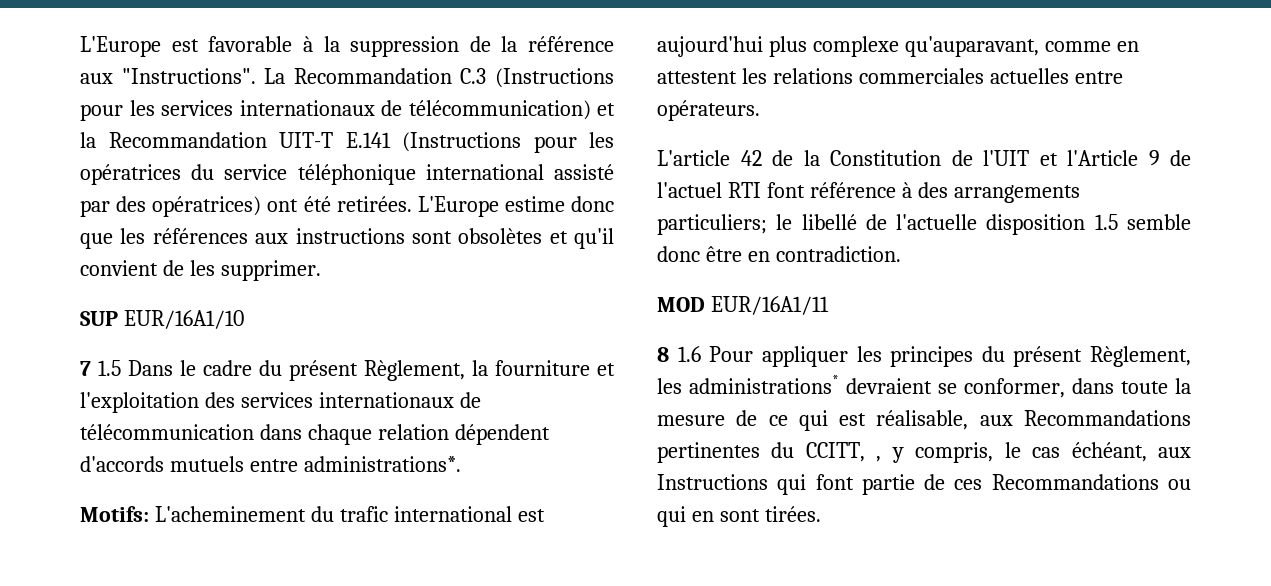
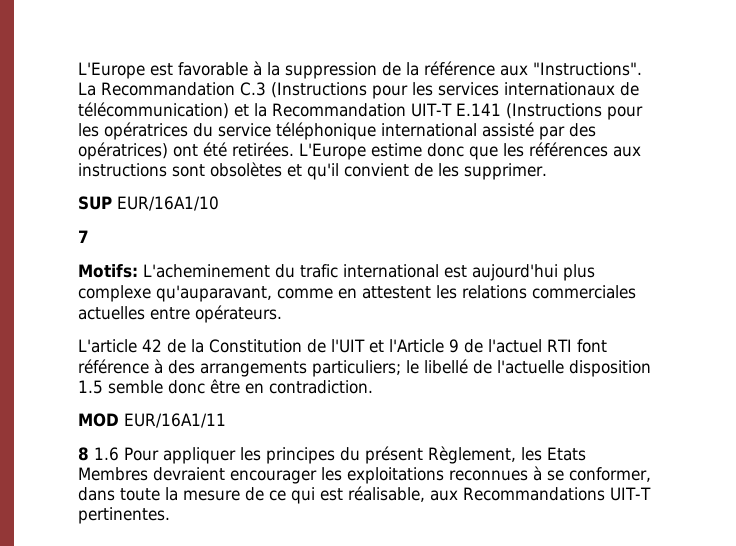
- 7 1.5 Dans le cadre du présent Règlement, la fourniture et l'exploitation des services internationaux de télécommunication dans chaque relation dépendent d'accords mutuels entre administrations*.
+ 7
- 8 1.6 Pour appliquer les principes du présent Règlement, les administrations* devraient se conformer, dans toute la mesure de ce qui est réalisable, aux Recommandations pertinentes du CCITT, , y compris, le cas échéant, aux Instructions qui font partie de ces Recommandations ou qui en sont tirées.
+ 8 1.6 Pour appliquer les principes du présent Règlement, les Etats Membres devraient encourager les exploitations reconnues à se conformer, dans toute la mesure de ce qui est réalisable, aux Recommandations UIT-T pertinentes.

